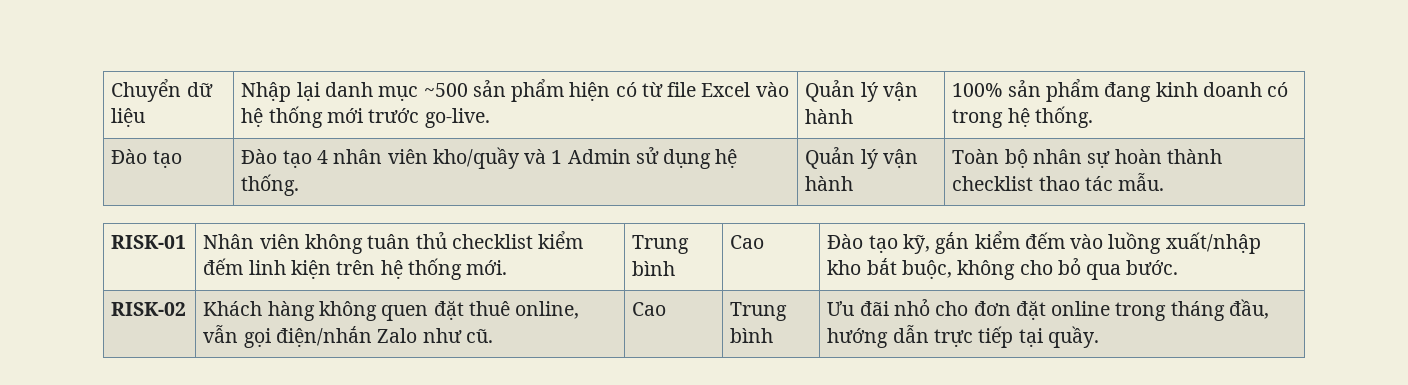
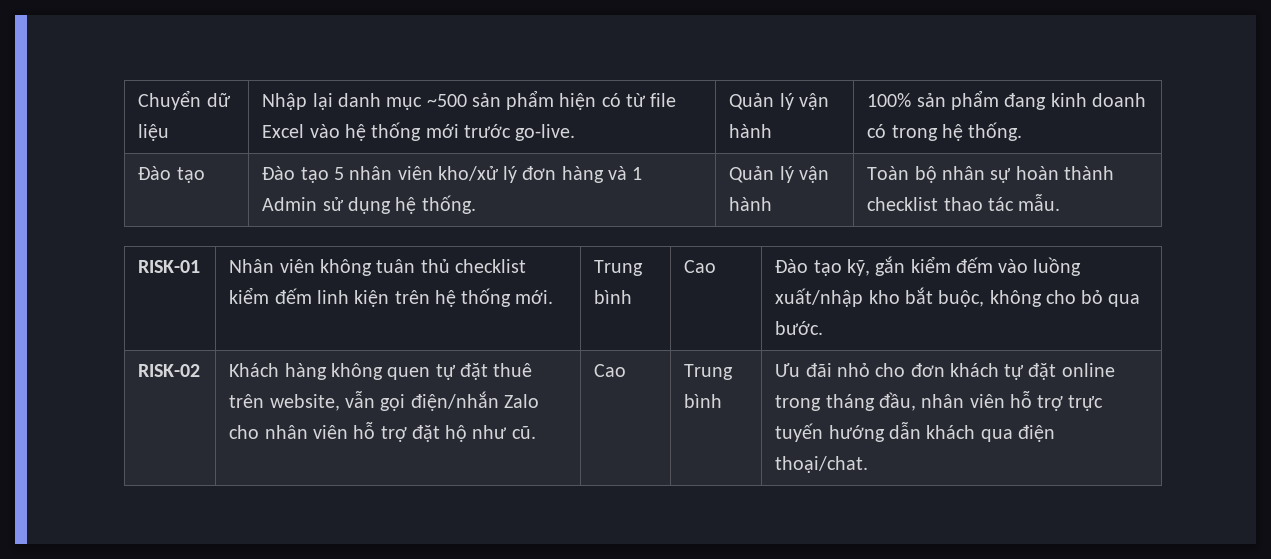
- Đào tạo | Đào tạo 4 nhân viên kho/quầy và 1 Admin sử dụng hệ thống. | Quản lý vận hành | Toàn bộ nhân sự hoàn thành checklist thao tác mẫu.
+ Đào tạo | Đào tạo 5 nhân viên kho/xử lý đơn hàng và 1 Admin sử dụng hệ thống. | Quản lý vận hành | Toàn bộ nhân sự hoàn thành checklist thao tác mẫu.
- Khách hàng không quen đặt thuê online, vẫn gọi điện/nhắn Zalo như cũ.
+ Khách hàng không quen tự đặt thuê trên website, vẫn gọi điện/nhắn Zalo cho nhân viên hỗ trợ đặt hộ như cũ.
- Ưu đãi nhỏ cho đơn đặt online trong tháng đầu, hướng dẫn trực tiếp tại quầy.
+ Ưu đãi nhỏ cho đơn khách tự đặt online trong tháng đầu, nhân viên hỗ trợ trực tuyến hướng dẫn khách qua điện thoại/chat.

